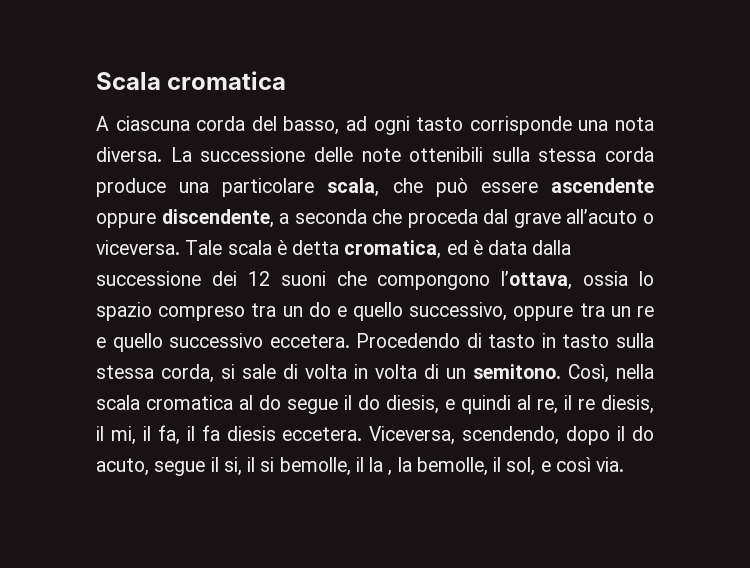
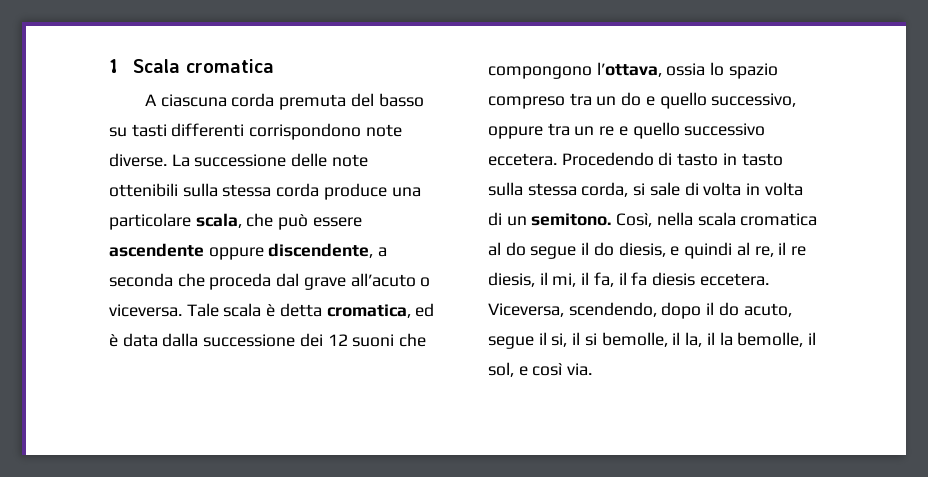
- Scala cromatica
+ 1 Scala cromatica
- A ciascuna corda del basso, ad ogni tasto corrisponde una nota diversa.
+ A ciascuna corda premuta del basso su tasti differenti corrispondono note diverse.
- Viceversa, scendendo, dopo il do acuto, segue il si, il si bemolle, il la , la bemolle, il sol, e così via.
+ Viceversa, scendendo, dopo il do acuto, segue il si, il si bemolle, il la, il la bemolle, il sol, e così via.

